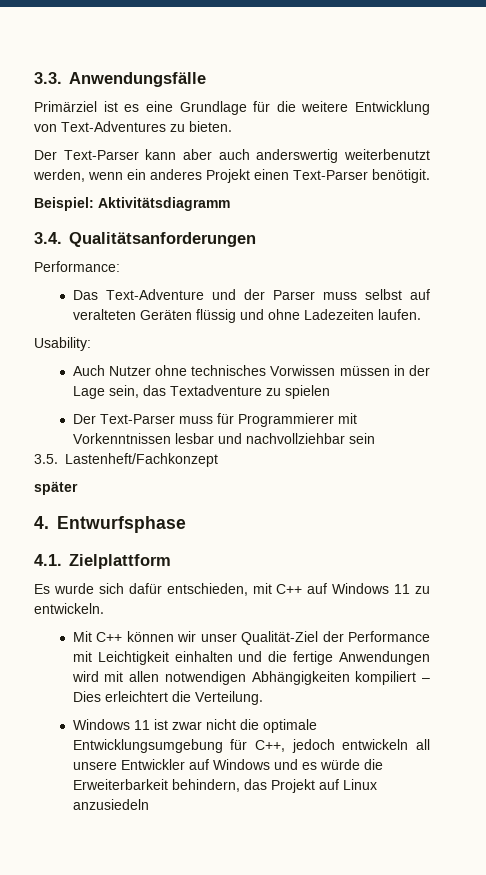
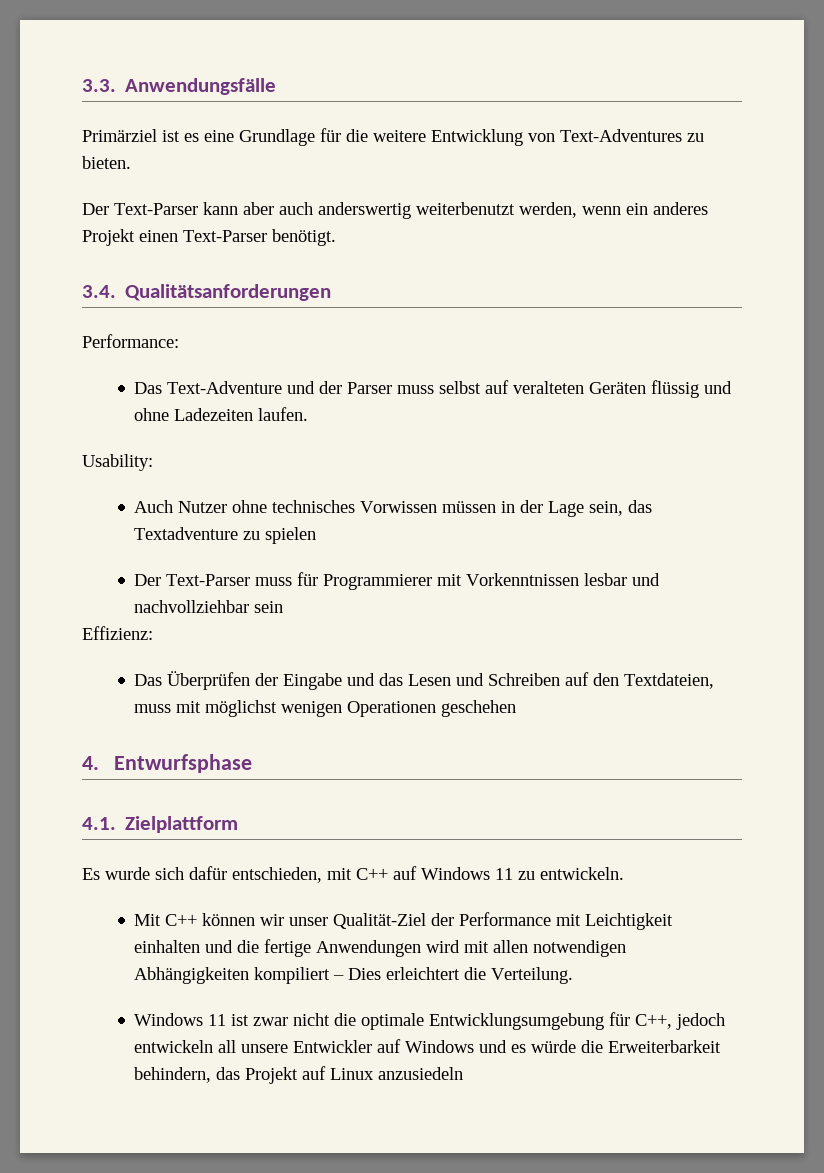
- Der Text-Parser kann aber auch anderswertig weiterbenutzt werden, wenn ein anderes Projekt einen Text-Parser benötigit.
- Beispiel: Aktivitätsdiagramm
+ Der Text-Parser kann aber auch anderswertig weiterbenutzt werden, wenn ein anderes Projekt einen Text-Parser benötigt.
- 3.5. Lastenheft/Fachkonzept
- später
+ Effizienz:
+ Das Überprüfen der Eingabe und das Lesen und Schreiben auf den Textdateien, muss mit möglichst wenigen Operationen geschehen

